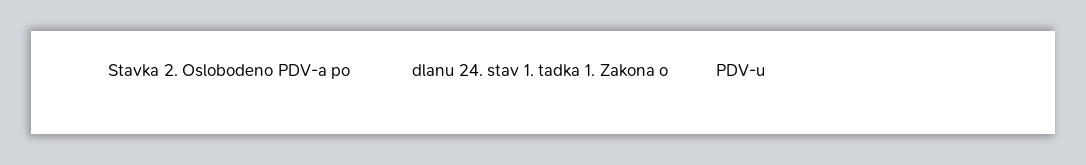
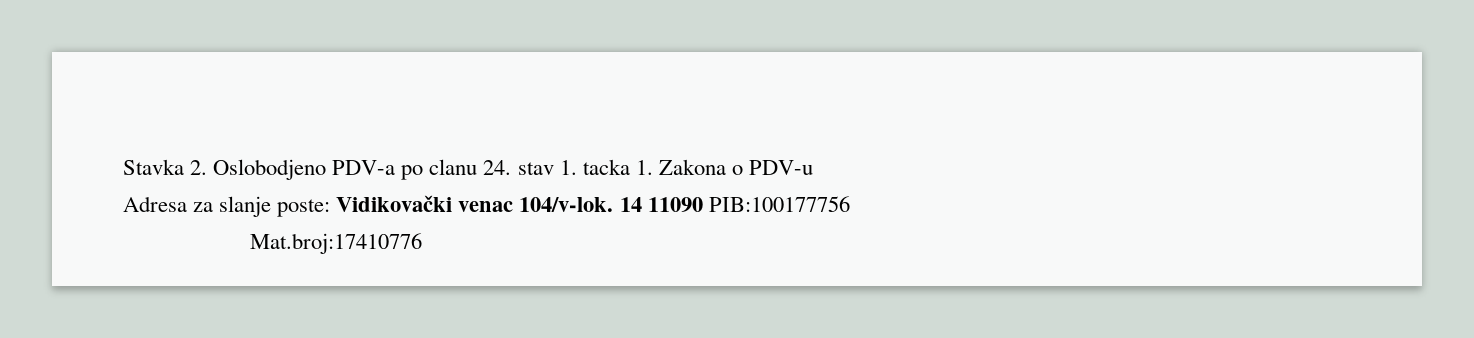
- Stavka 2. Oslobodeno PDV-a po dlanu 24. stav 1. tadka 1. Zakona o PDV-u
+ Stavka 2. Oslobodjeno PDV-a po clanu 24. stav 1. tacka 1. Zakona o PDV-u
+ Adresa za slanje poste: Vidikovački venac 104/v-lok. 14 11090 PIB:100177756
+ Mat.broj:17410776

